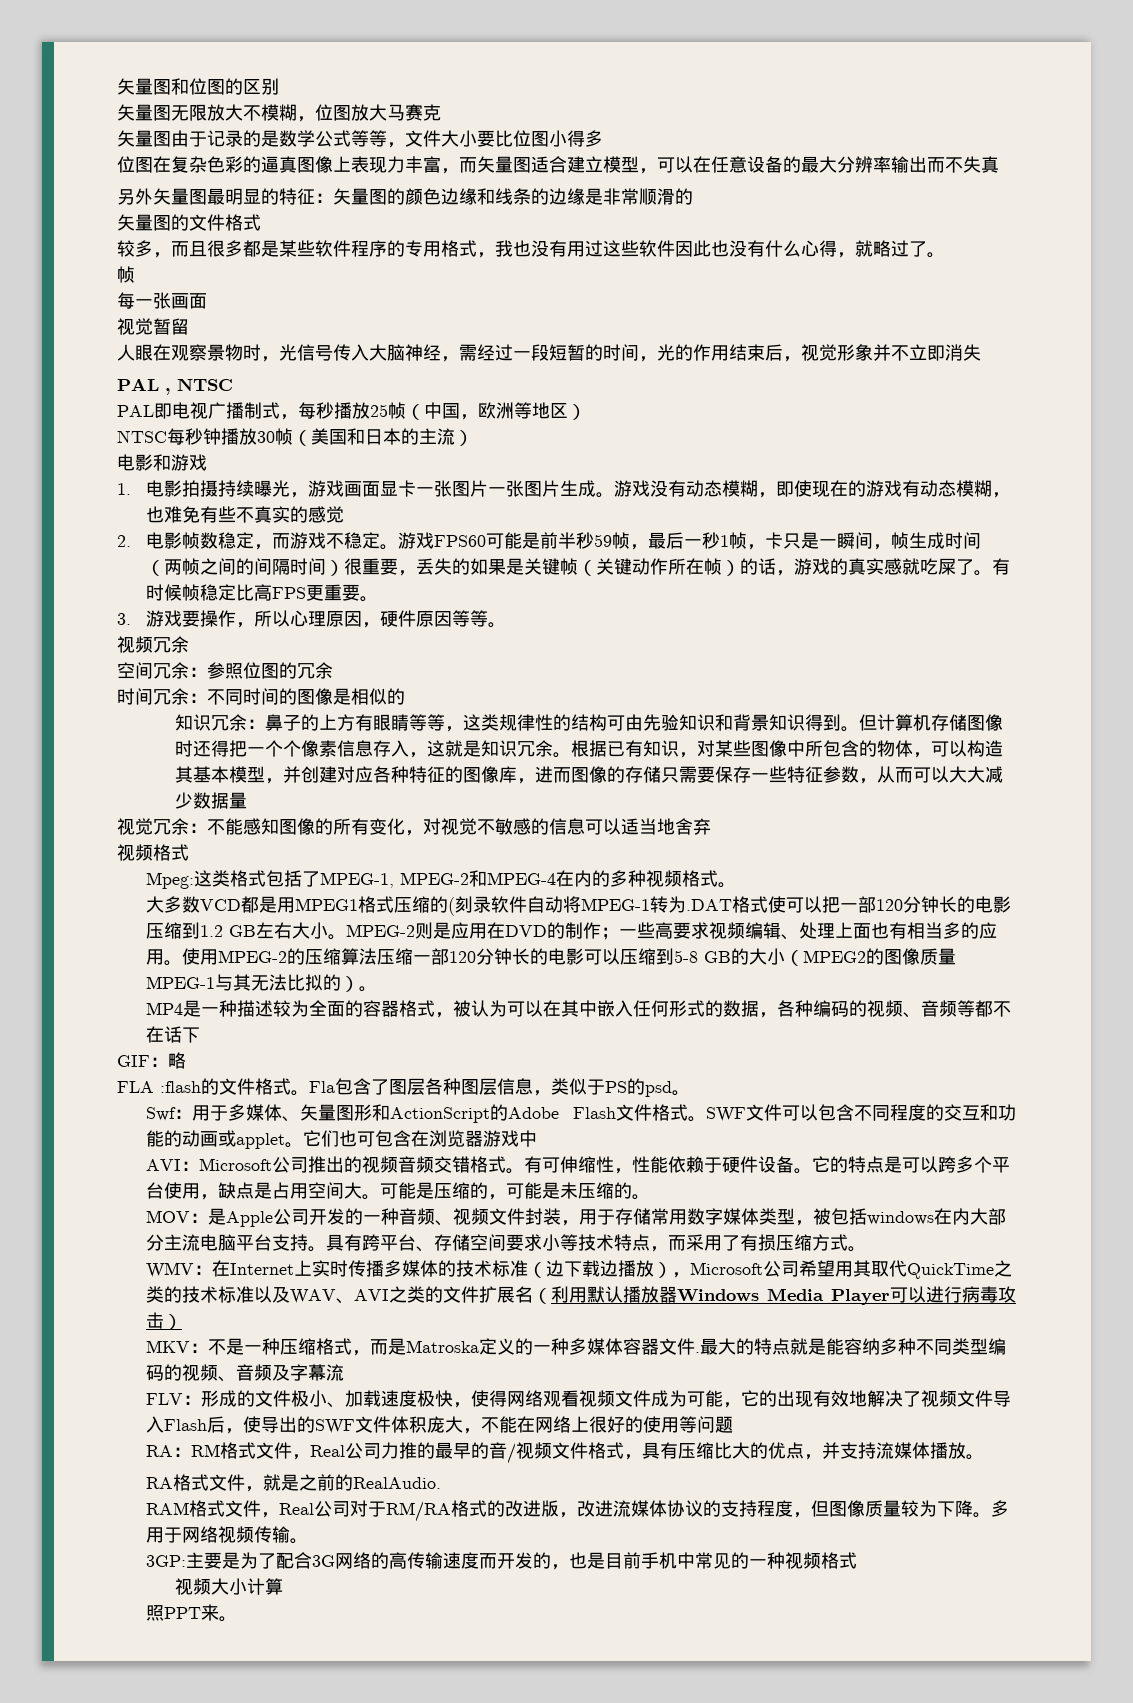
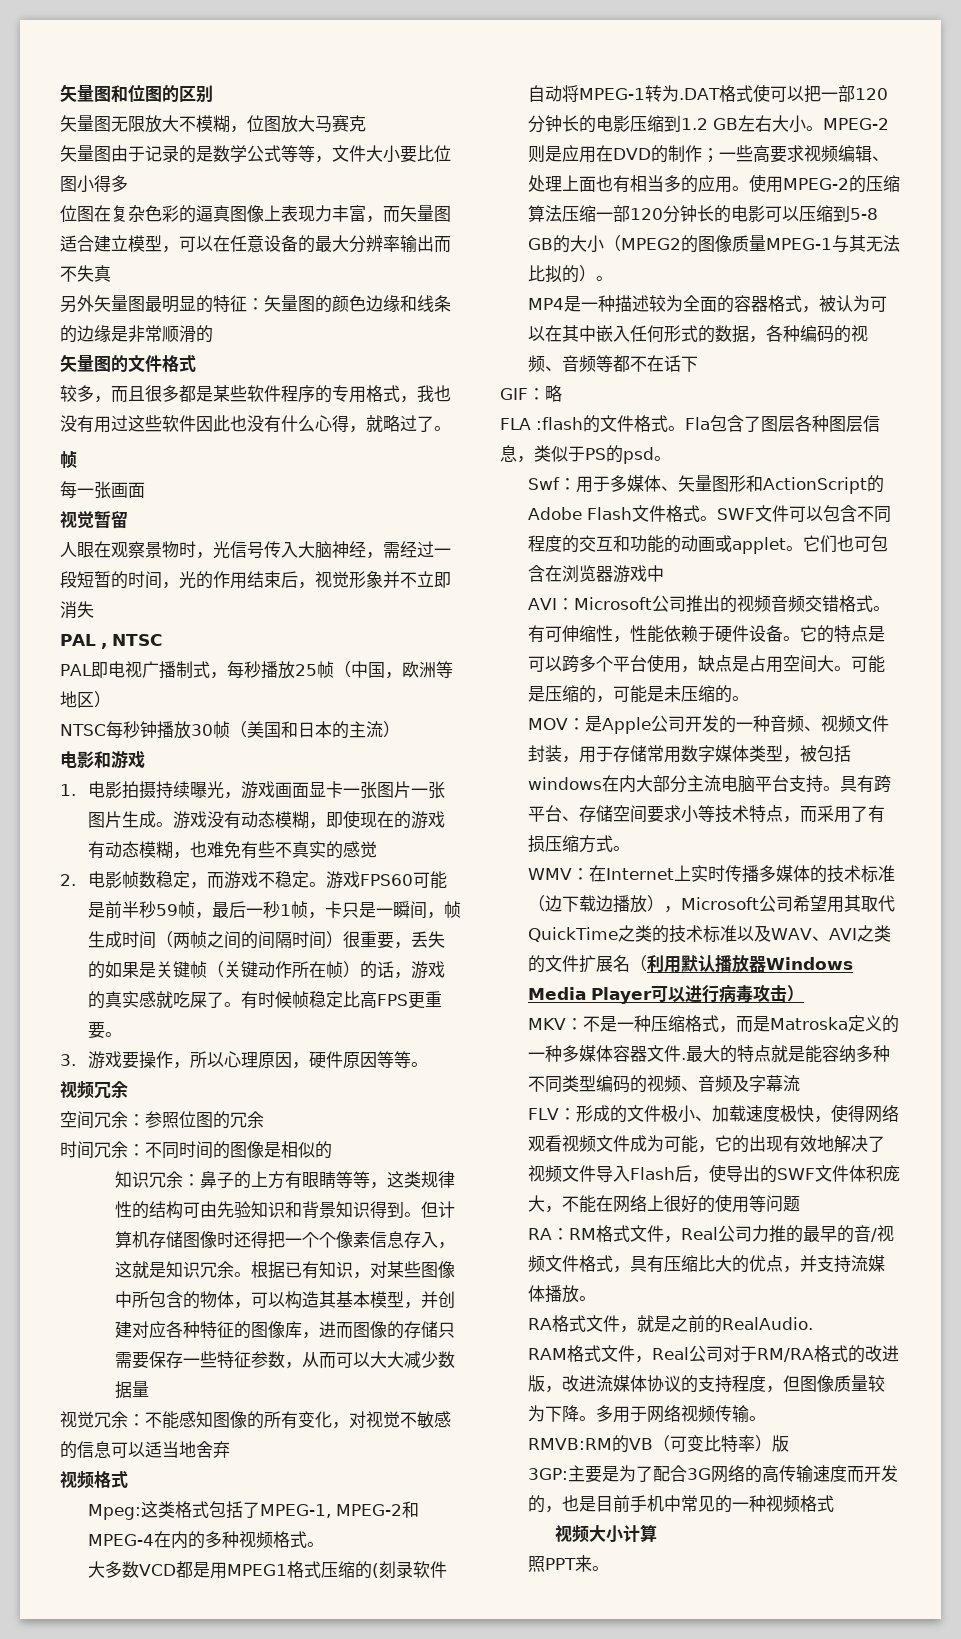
+ RMVB:RM的VB（可变比特率）版

